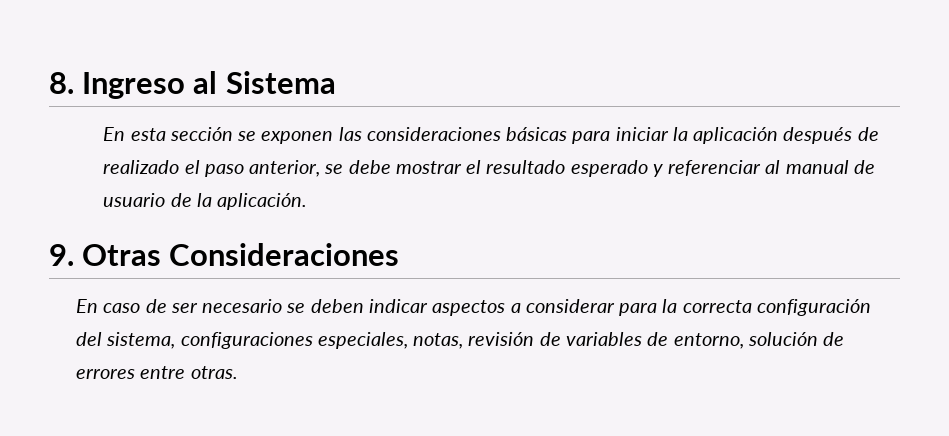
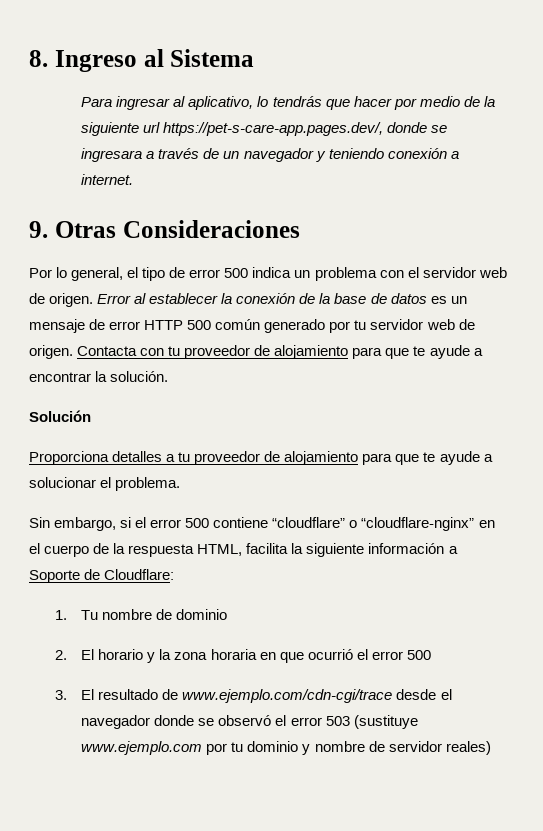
- En esta sección se exponen las consideraciones básicas para iniciar la aplicación después de realizado el paso anterior, se debe mostrar el resultado esperado y referenciar al manual de usuario de la aplicación.
+ Para ingresar al aplicativo, lo tendrás que hacer por medio de la siguiente url https://pet-s-care-app.pages.dev/, donde se ingresara a través de un navegador y teniendo conexión a internet.
  9. Otras Consideraciones
- En caso de ser necesario se deben indicar aspectos a considerar para la correcta configuración del sistema, configuraciones especiales, notas, revisión de variables de entorno, solución de errores entre otras.
+ Por lo general, el tipo de error 500 indica un problema con el servidor web de origen. Error al establecer la conexión de la base de datos es un mensaje de error HTTP 500 común generado por tu servidor web de origen. Contacta con tu proveedor de alojamiento para que te ayude a encontrar la solución.
+ Solución
+ Proporciona detalles a tu proveedor de alojamiento para que te ayude a solucionar el problema.
+ Sin embargo, si el error 500 contiene “cloudflare” o “cloudflare-nginx” en el cuerpo de la respuesta HTML, facilita la siguiente información a Soporte de Cloudflare:
+ 1. Tu nombre de dominio
+ 2. El horario y la zona horaria en que ocurrió el error 500
+ 3. El resultado de www.ejemplo.com/cdn-cgi/trace desde el navegador donde se observó el error 503 (sustituye www.ejemplo.com por tu dominio y nombre de servidor reales)

